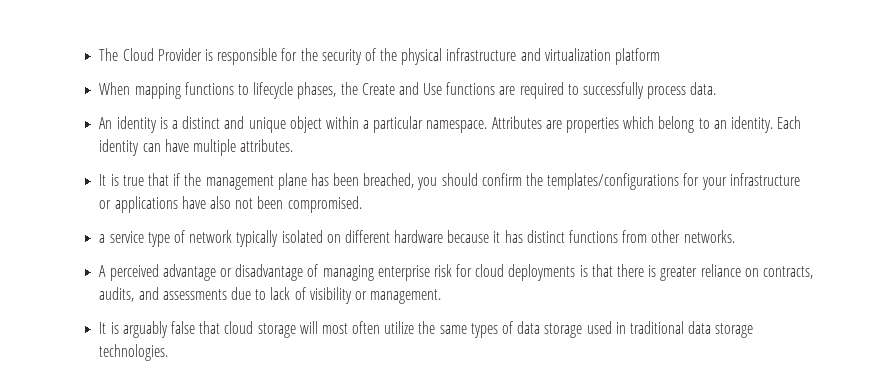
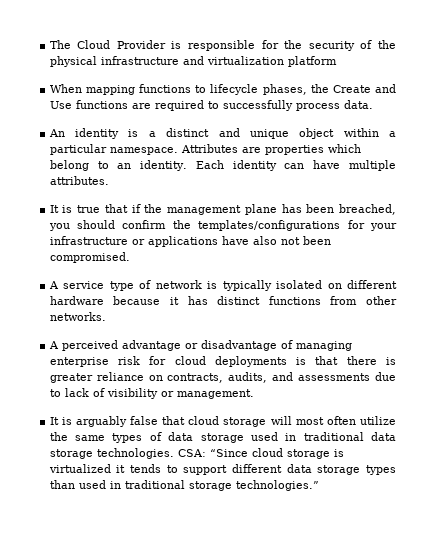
- a service type of network typically isolated on different hardware because it has distinct functions from other networks.
+ A service type of network is typically isolated on different hardware because it has distinct functions from other networks.
+ CSA: “Since cloud storage is virtualized it tends to support different data storage types than used in traditional storage technologies.”

